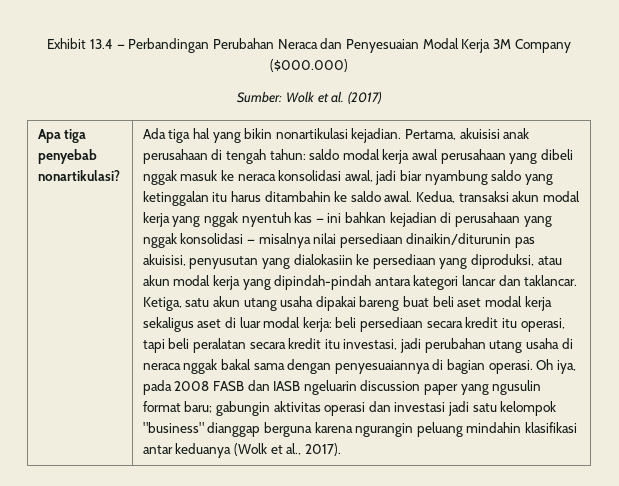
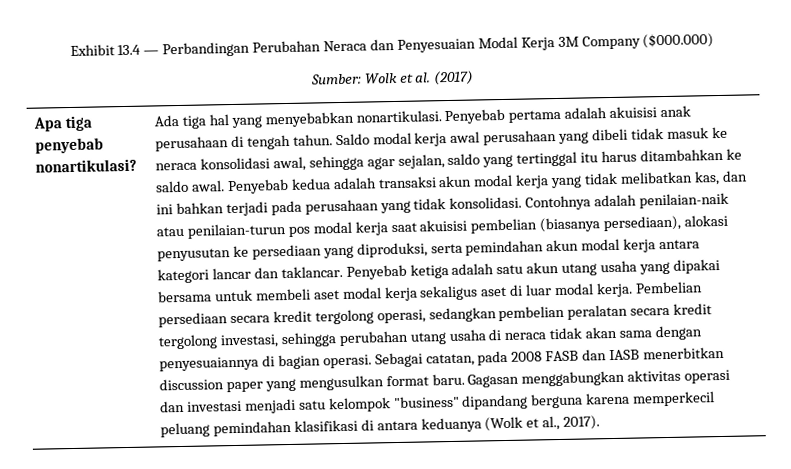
- Ada tiga hal yang bikin nonartikulasi kejadian. Pertama, akuisisi anak perusahaan di tengah tahun: saldo modal kerja awal perusahaan yang dibeli nggak masuk ke neraca konsolidasi awal, jadi biar nyambung saldo yang ketinggalan itu harus ditambahin ke saldo awal.
+ Ada tiga hal yang menyebabkan nonartikulasi. Penyebab pertama adalah akuisisi anak perusahaan di tengah tahun. Saldo modal kerja awal perusahaan yang dibeli tidak masuk ke neraca konsolidasi awal, sehingga agar sejalan, saldo yang tertinggal itu harus ditambahkan ke saldo awal.
- Kedua, transaksi akun modal kerja yang nggak nyentuh kas — ini bahkan kejadian di perusahaan yang nggak konsolidasi — misalnya nilai persediaan dinaikin/diturunin pas akuisisi, penyusutan yang dialokasiin ke persediaan yang diproduksi, atau akun modal kerja yang dipindah-pindah antara kategori lancar dan taklancar.
+ Penyebab kedua adalah transaksi akun modal kerja yang tidak melibatkan kas, dan ini bahkan terjadi pada perusahaan yang tidak konsolidasi. Contohnya adalah penilaian-naik atau penilaian-turun pos modal kerja saat akuisisi pembelian (biasanya persediaan), alokasi penyusutan ke persediaan yang diproduksi, serta pemindahan akun modal kerja antara kategori lancar dan taklancar.
- Ketiga, satu akun utang usaha dipakai bareng buat beli aset modal kerja sekaligus aset di luar modal kerja: beli persediaan secara kredit itu operasi, tapi beli peralatan secara kredit itu investasi, jadi perubahan utang usaha di neraca nggak bakal sama dengan penyesuaiannya di bagian operasi.
+ Penyebab ketiga adalah satu akun utang usaha yang dipakai bersama untuk membeli aset modal kerja sekaligus aset di luar modal kerja. Pembelian persediaan secara kredit tergolong operasi, sedangkan pembelian peralatan secara kredit tergolong investasi, sehingga perubahan utang usaha di neraca tidak akan sama dengan penyesuaiannya di bagian operasi.
- Oh iya, pada 2008 FASB dan IASB ngeluarin discussion paper yang ngusulin format baru; gabungin aktivitas operasi dan investasi jadi satu kelompok "business" dianggap berguna karena ngurangin peluang mindahin klasifikasi antar keduanya (Wolk et al., 2017).
+ Sebagai catatan, pada 2008 FASB dan IASB menerbitkan discussion paper yang mengusulkan format baru. Gagasan menggabungkan aktivitas operasi dan investasi menjadi satu kelompok "business" dipandang berguna karena memperkecil peluang pemindahan klasifikasi di antara keduanya (Wolk et al., 2017).

